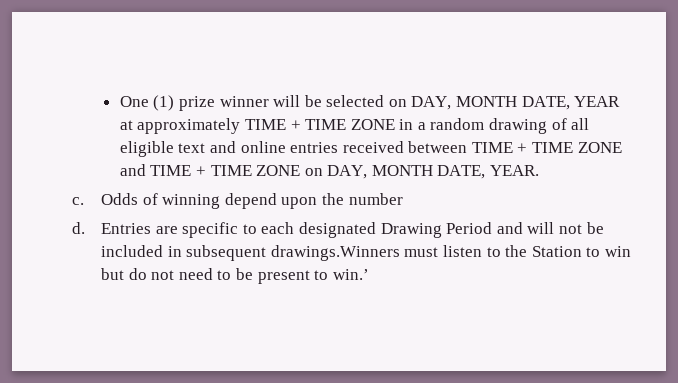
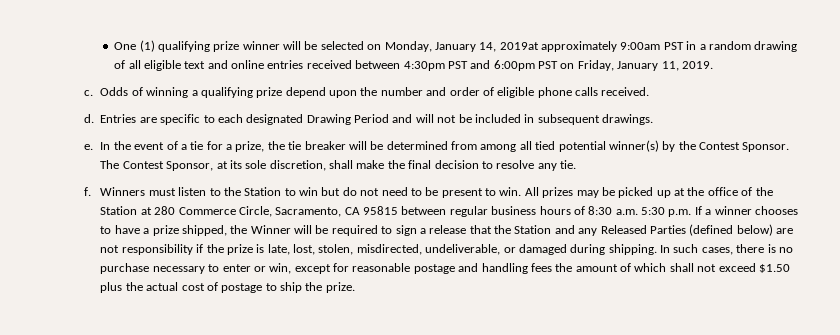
- One (1) prize winner will be selected on DAY, MONTH DATE, YEAR at approximately TIME + TIME ZONE in a random drawing of all eligible text and online entries received between TIME + TIME ZONE and TIME + TIME ZONE on DAY, MONTH DATE, YEAR.
+ One (1) qualifying prize winner will be selected on Monday, January 14, 2019at approximately 9:00am PST in a random drawing of all eligible text and online entries received between 4:30pm PST and 6:00pm PST on Friday, January 11, 2019.
- Odds of winning depend upon the number
+ Odds of winning a qualifying prize depend upon the number and order of eligible phone calls received.
- Entries are specific to each designated Drawing Period and will not be included in subsequent drawings.Winners must listen to the Station to win but do not need to be present to win.’
+ Entries are specific to each designated Drawing Period and will not be included in subsequent drawings.
+ e. In the event of a tie for a prize, the tie breaker will be determined from among all tied potential winner(s) by the Contest Sponsor. The Contest Sponsor, at its sole discretion, shall make the final decision to resolve any tie.
+ f. Winners must listen to the Station to win but do not need to be present to win. All prizes may be picked up at the office of the Station at 280 Commerce Circle, Sacramento, CA 95815 between regular business hours of 8:30 a.m. 5:30 p.m. If a winner chooses to have a prize shipped, the Winner will be required to sign a release that the Station and any Released Parties (defined below) are not responsibility if the prize is late, lost, stolen, misdirected, undeliverable, or damaged during shipping. In such cases, there is no purchase necessary to enter or win, except for reasonable postage and handling fees the amount of which shall not exceed $1.50 plus the actual cost of postage to ship the prize.

